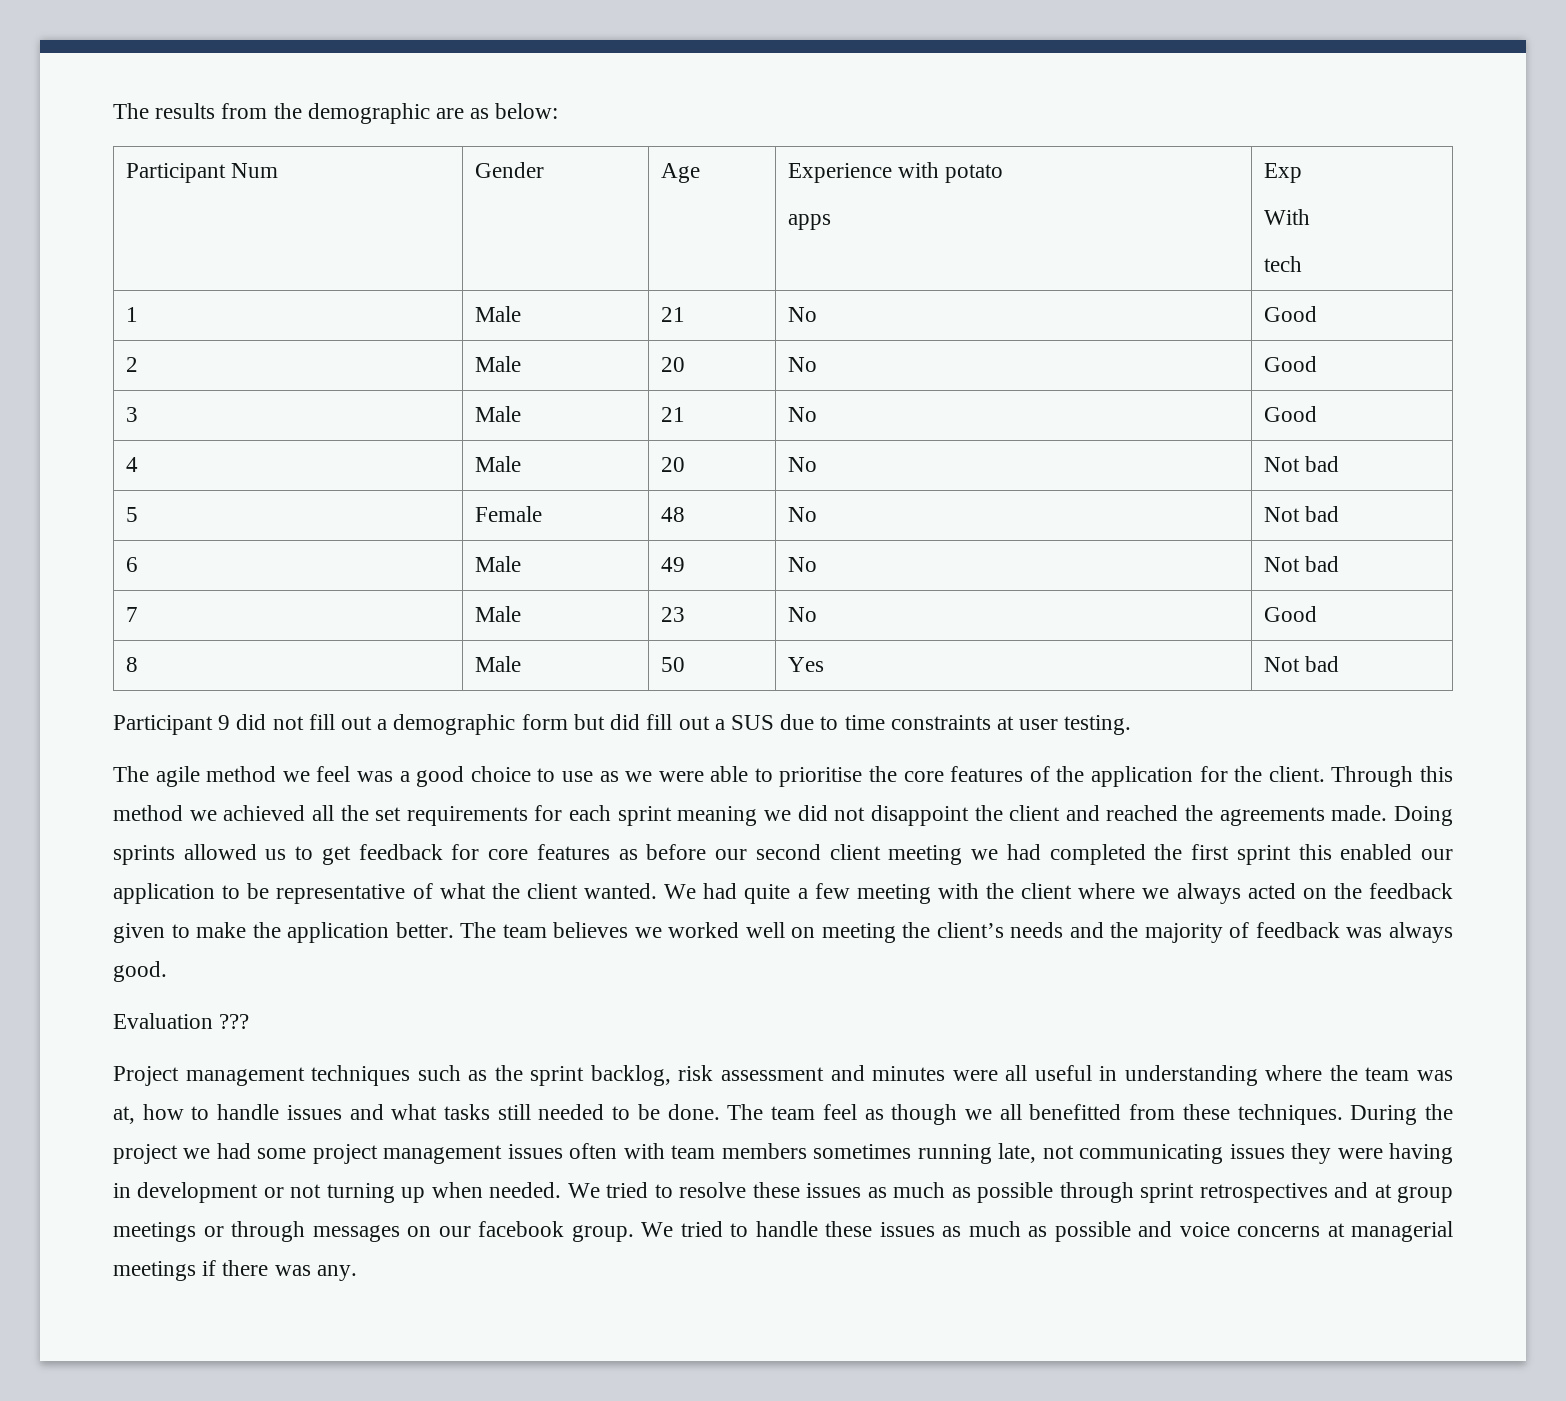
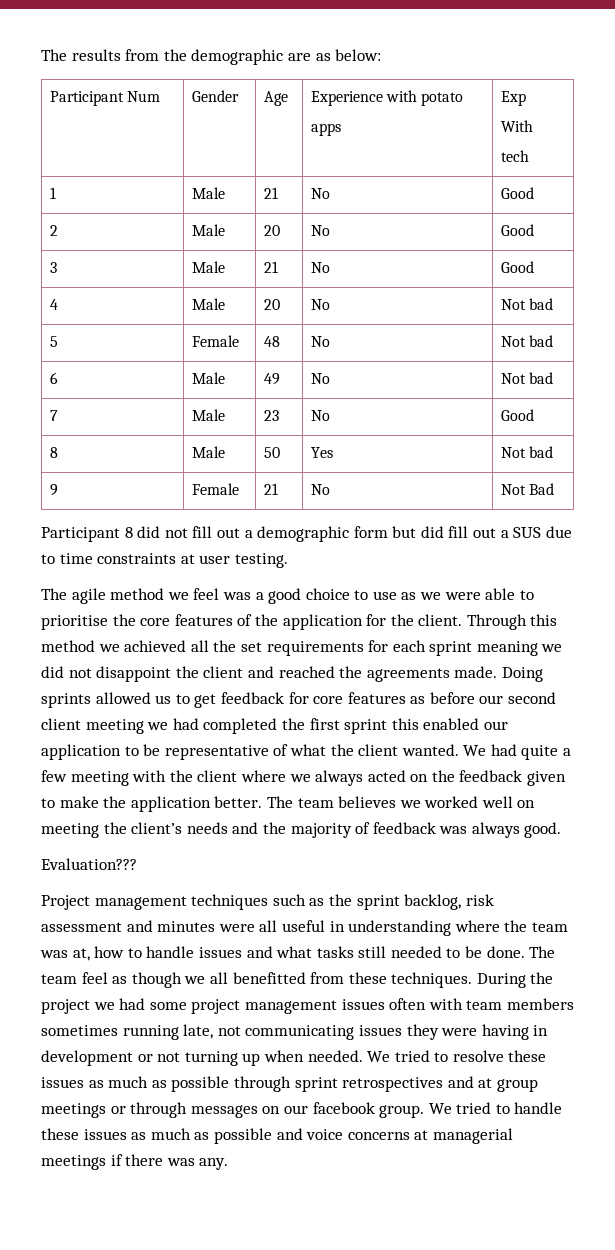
- Participant 9 did not fill out a demographic form but did fill out a SUS due to time constraints at user testing.
+ 9 | Female | 21 | No | Not Bad
+ Participant 8 did not fill out a demographic form but did fill out a SUS due to time constraints at user testing.
- Evaluation ???
+ Evaluation???

